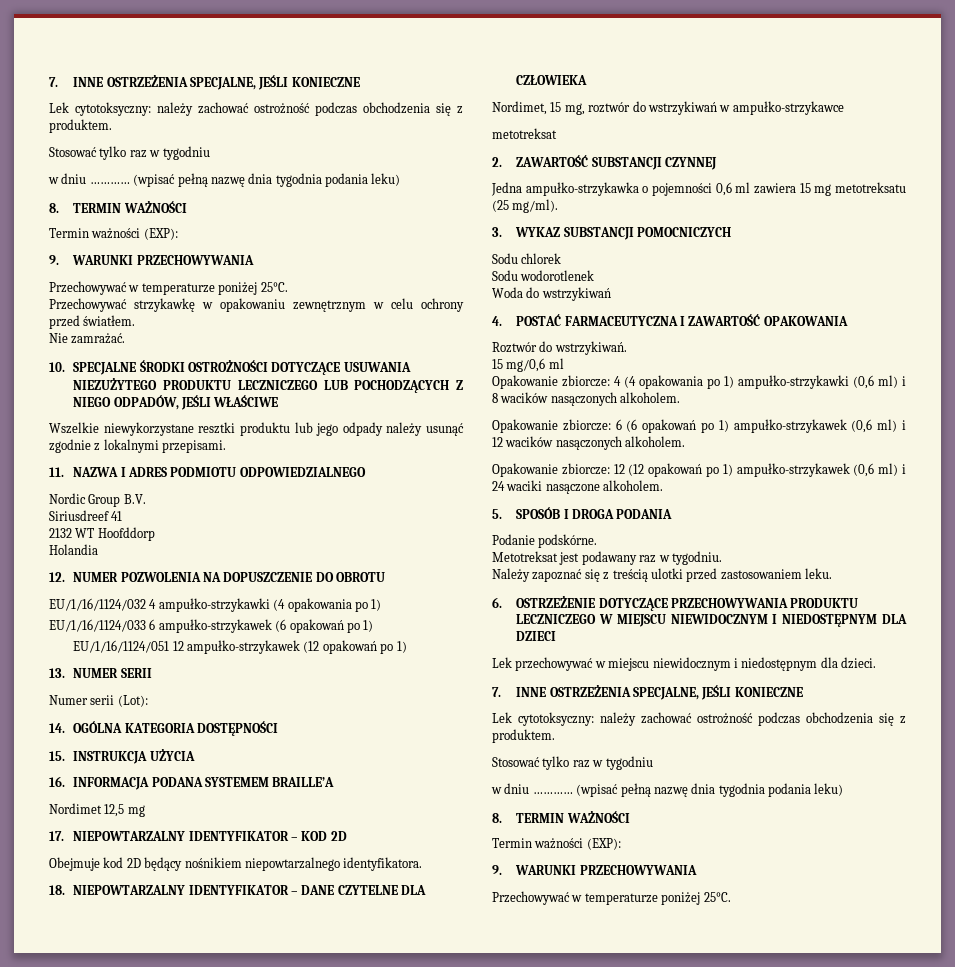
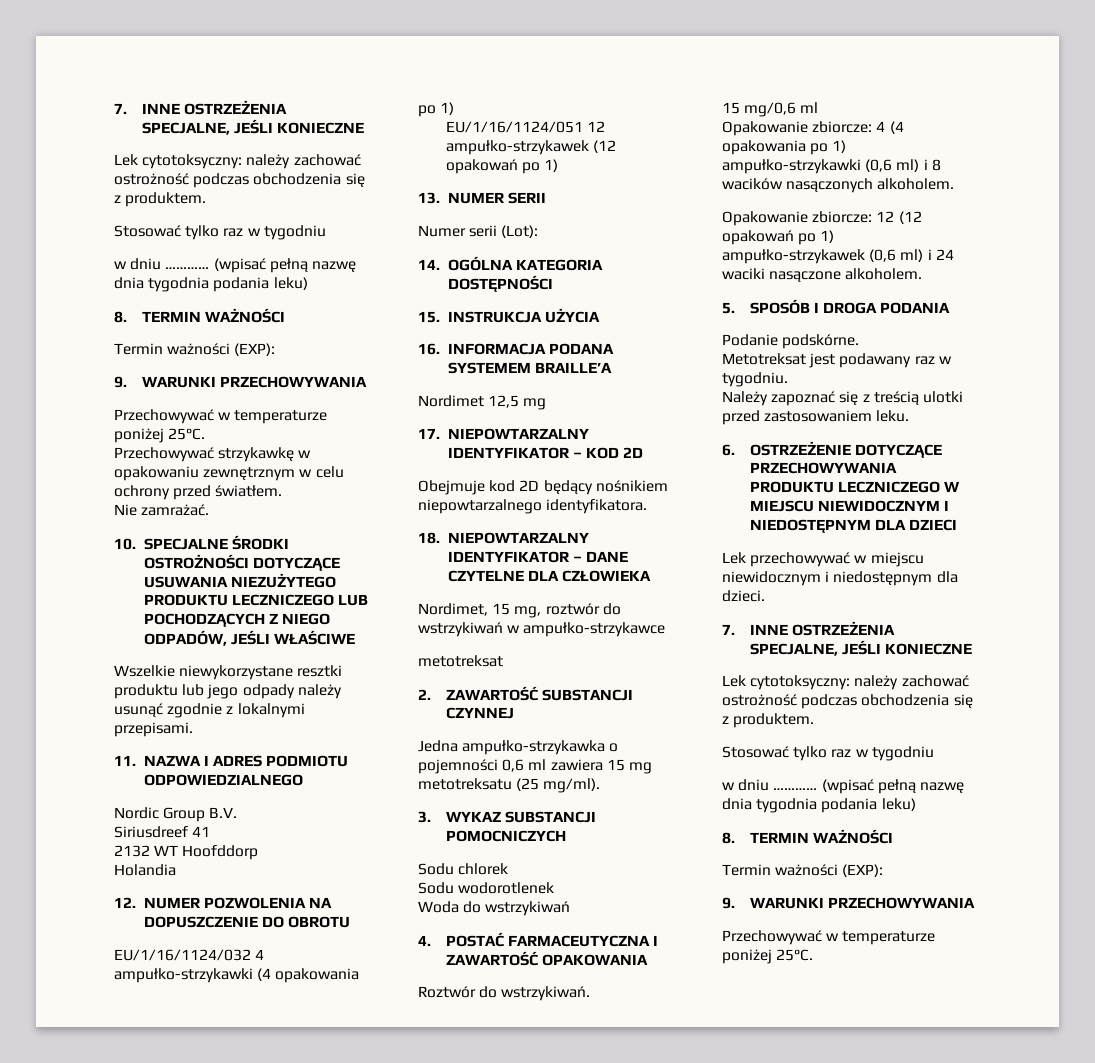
- EU/1/16/1124/033 6 ampułko-strzykawek (6 opakowań po 1)
- Opakowanie zbiorcze: 6 (6 opakowań po 1) ampułko-strzykawek (0,6 ml) i 12 wacików nasączonych alkoholem.

